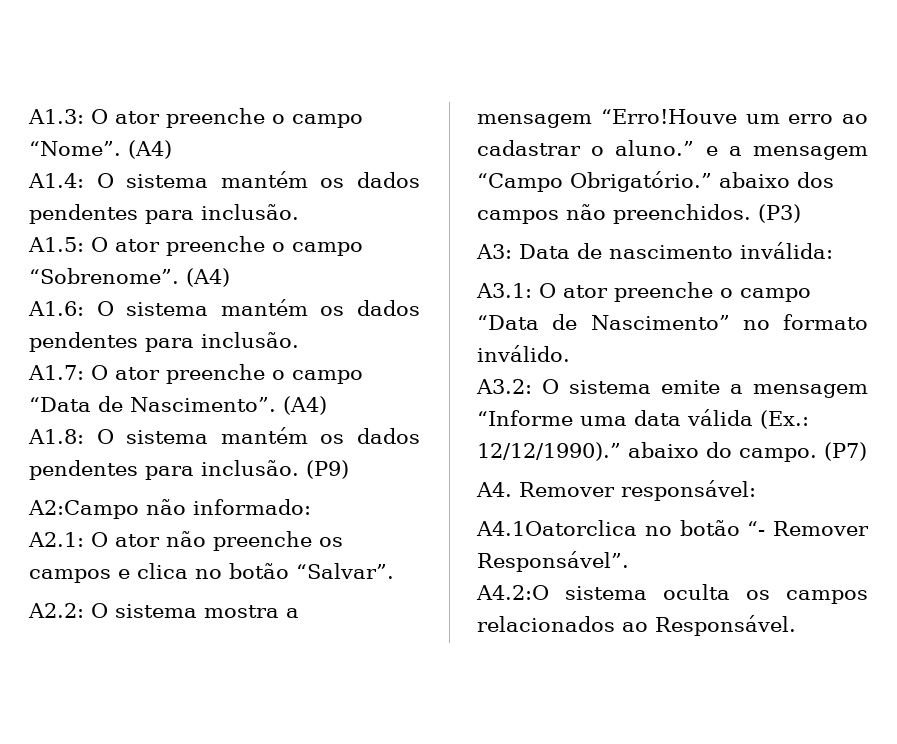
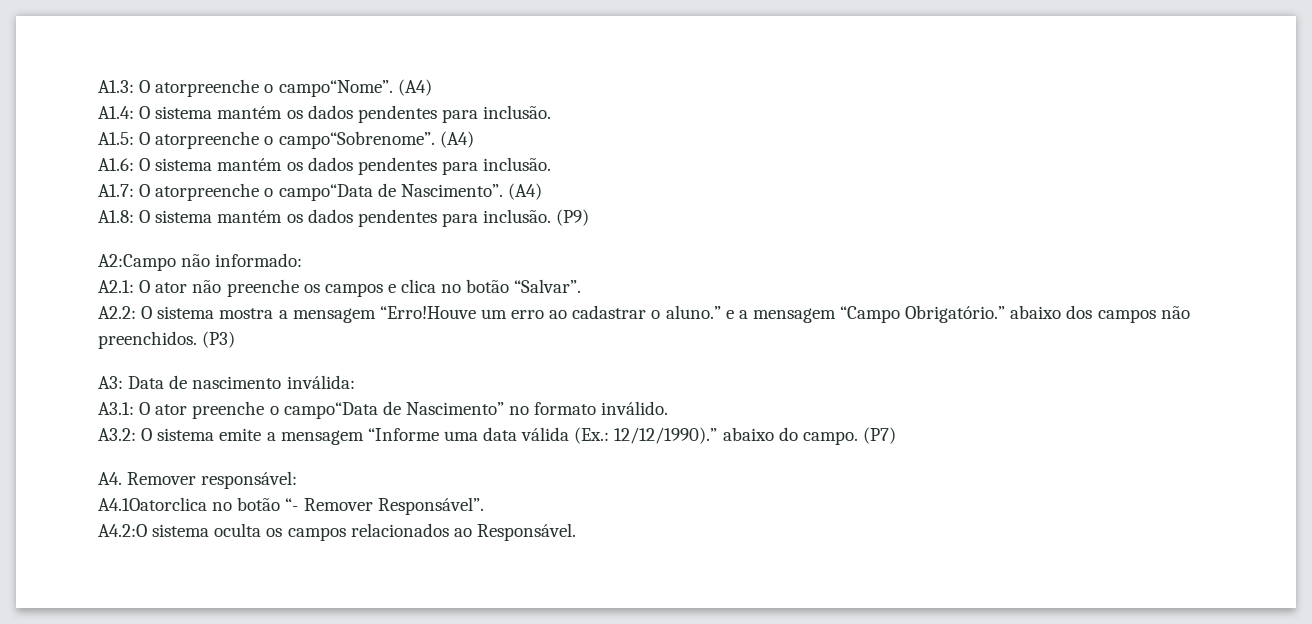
- A1.3: O ator preenche o campo “Nome”.
+ A1.3: O atorpreenche o campo“Nome”.
- A1.5: O ator preenche o campo “Sobrenome”.
+ A1.5: O atorpreenche o campo“Sobrenome”.
- A1.7: O ator preenche o campo “Data de Nascimento”.
+ A1.7: O atorpreenche o campo“Data de Nascimento”.
- A3.1: O ator preenche o campo “Data de Nascimento” no formato inválido.
+ A3.1: O ator preenche o campo“Data de Nascimento” no formato inválido.

